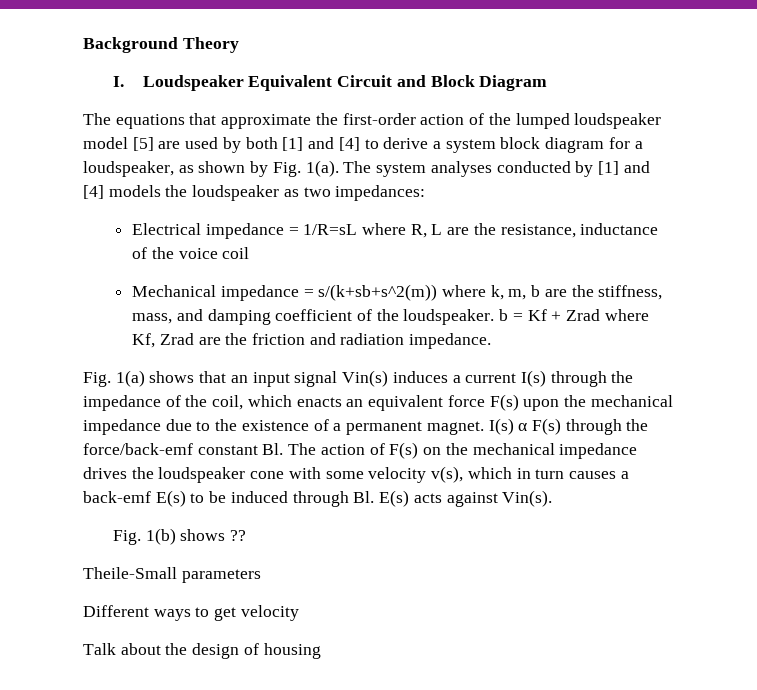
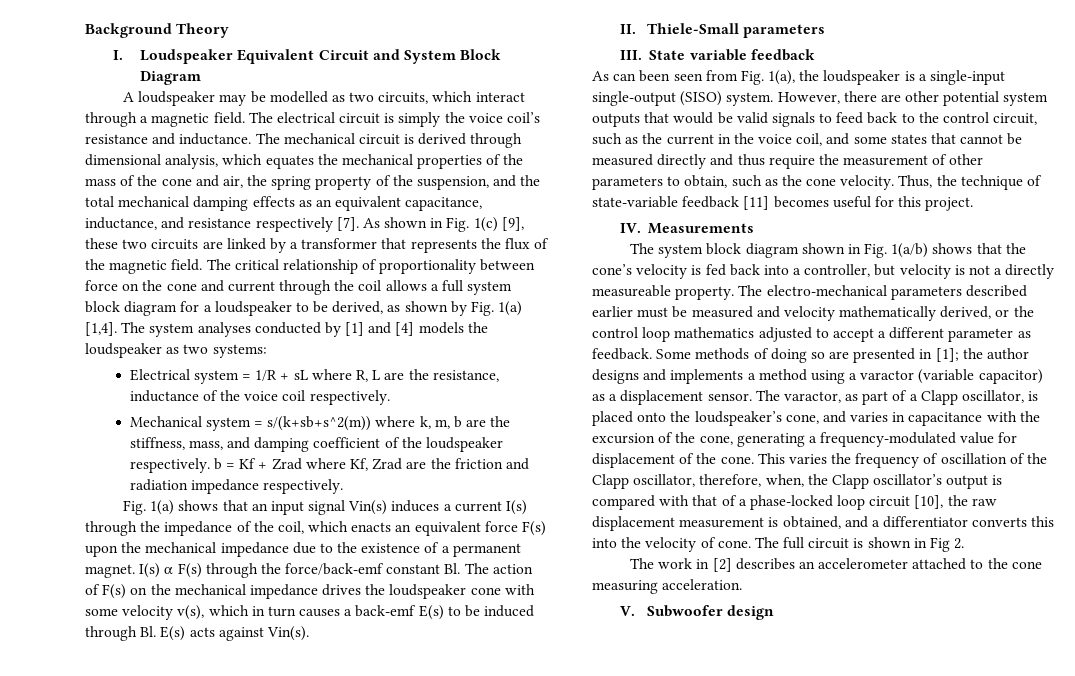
- I. Loudspeaker Equivalent Circuit and Block Diagram
+ I. Loudspeaker Equivalent Circuit and System Block Diagram
- The equations that approximate the first-order action of the lumped loudspeaker model [5] are used by both [1] and [4] to derive a system block diagram for a loudspeaker, as shown by Fig. 1(a).
+ A loudspeaker may be modelled as two circuits, which interact through a magnetic field. The electrical circuit is simply the voice coil’s resistance and inductance. The mechanical circuit is derived through dimensional analysis, which equates the mechanical properties of the mass of the cone and air, the spring property of the suspension, and the total mechanical damping effects as an equivalent capacitance, inductance, and resistance respectively [7]. As shown in Fig. 1(c) [9], these two circuits are linked by a transformer that represents the flux of the magnetic field. The critical relationship of proportionality between force on the cone and current through the coil allows a full system block diagram for a loudspeaker to be derived, as shown by Fig. 1(a) [1,4].
- The system analyses conducted by [1] and [4] models the loudspeaker as two impedances:
+ The system analyses conducted by [1] and [4] models the loudspeaker as two systems:
- Electrical impedance = 1/R=sL where R, L are the resistance, inductance of the voice coil
+ Electrical system = 1/R + sL where R, L are the resistance, inductance of the voice coil respectively.
- Mechanical impedance = s/(k+sb+s^2(m)) where k, m, b are the stiffness, mass, and damping coefficient of the loudspeaker. b = Kf + Zrad where Kf, Zrad are the friction and radiation impedance.
+ Mechanical system = s/(k+sb+s^2(m)) where k, m, b are the stiffness, mass, and damping coefficient of the loudspeaker respectively. b = Kf + Zrad where Kf, Zrad are the friction and radiation impedance respectively.
- Fig. 1(b) shows ??
- Theile-Small parameters
- Different ways to get velocity
- Talk about the design of housing
+ II. Thiele-Small parameters
+ III. State variable feedback
+ As can been seen from Fig. 1(a), the loudspeaker is a single-input single-output (SISO) system. However, there are other potential system outputs that would be valid signals to feed back to the control circuit, such as the current in the voice coil, and some states that cannot be measured directly and thus require the measurement of other parameters to obtain, such as the cone velocity. Thus, the technique of state-variable feedback [11] becomes useful for this project.
+ IV. Measurements
+ The system block diagram shown in Fig. 1(a/b) shows that the cone’s velocity is fed back into a controller, but velocity is not a directly measureable property. The electro-mechanical parameters described earlier must be measured and velocity mathematically derived, or the control loop mathematics adjusted to accept a different parameter as feedback. Some methods of doing so are presented in [1]; the author designs and implements a method using a varactor (variable capacitor) as a displacement sensor. The varactor, as part of a Clapp oscillator, is placed onto the loudspeaker’s cone, and varies in capacitance with the excursion of the cone, generating a frequency-modulated value for displacement of the cone. This varies the frequency of oscillation of the Clapp oscillator, therefore, when, the Clapp oscillator’s output is compared with that of a phase-locked loop circuit [10], the raw displacement measurement is obtained, and a differentiator converts this into the velocity of cone. The full circuit is shown in Fig 2.
+ The work in [2] describes an accelerometer attached to the cone measuring acceleration.
+ V. Subwoofer design

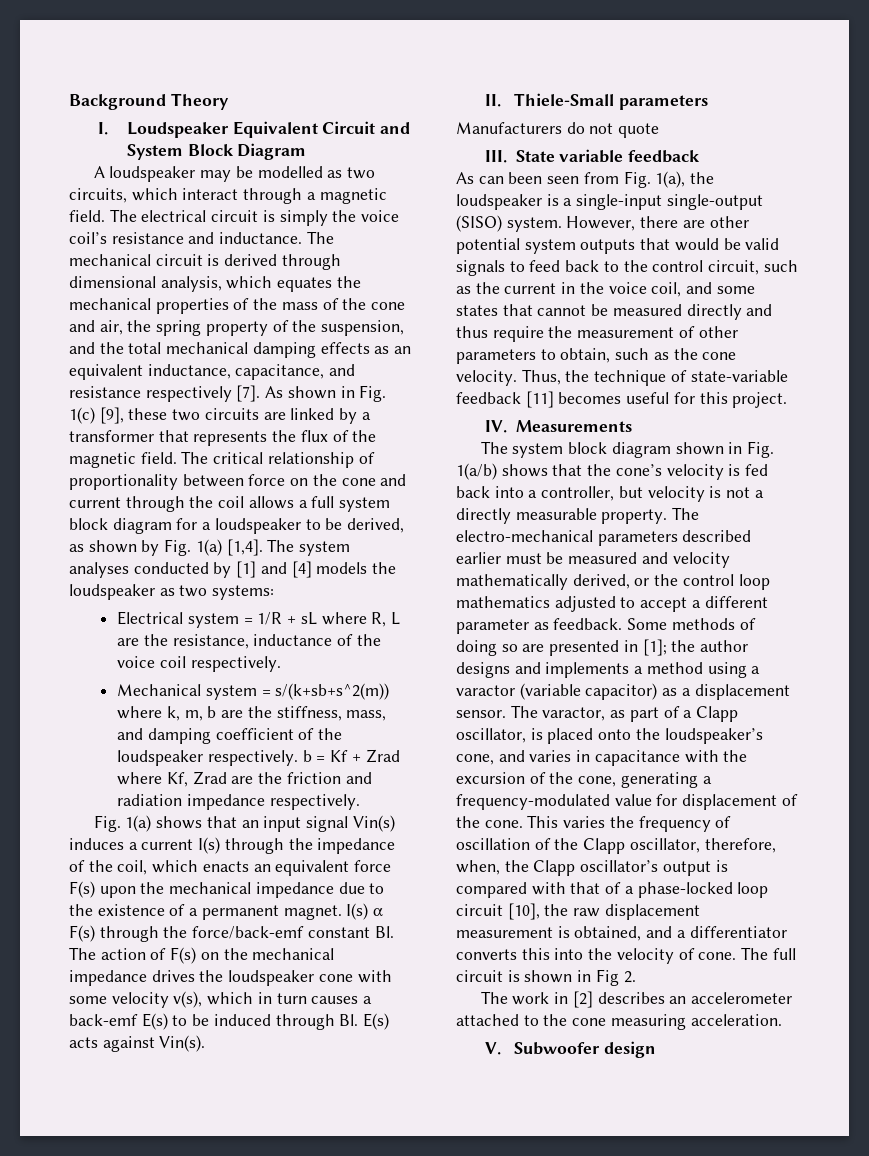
- The mechanical circuit is derived through dimensional analysis, which equates the mechanical properties of the mass of the cone and air, the spring property of the suspension, and the total mechanical damping effects as an equivalent capacitance, inductance, and resistance respectively [7].
+ The mechanical circuit is derived through dimensional analysis, which equates the mechanical properties of the mass of the cone and air, the spring property of the suspension, and the total mechanical damping effects as an equivalent inductance, capacitance, and resistance respectively [7].
+ Manufacturers do not quote
- The system block diagram shown in Fig. 1(a/b) shows that the cone’s velocity is fed back into a controller, but velocity is not a directly measureable property.
+ The system block diagram shown in Fig. 1(a/b) shows that the cone’s velocity is fed back into a controller, but velocity is not a directly measurable property.

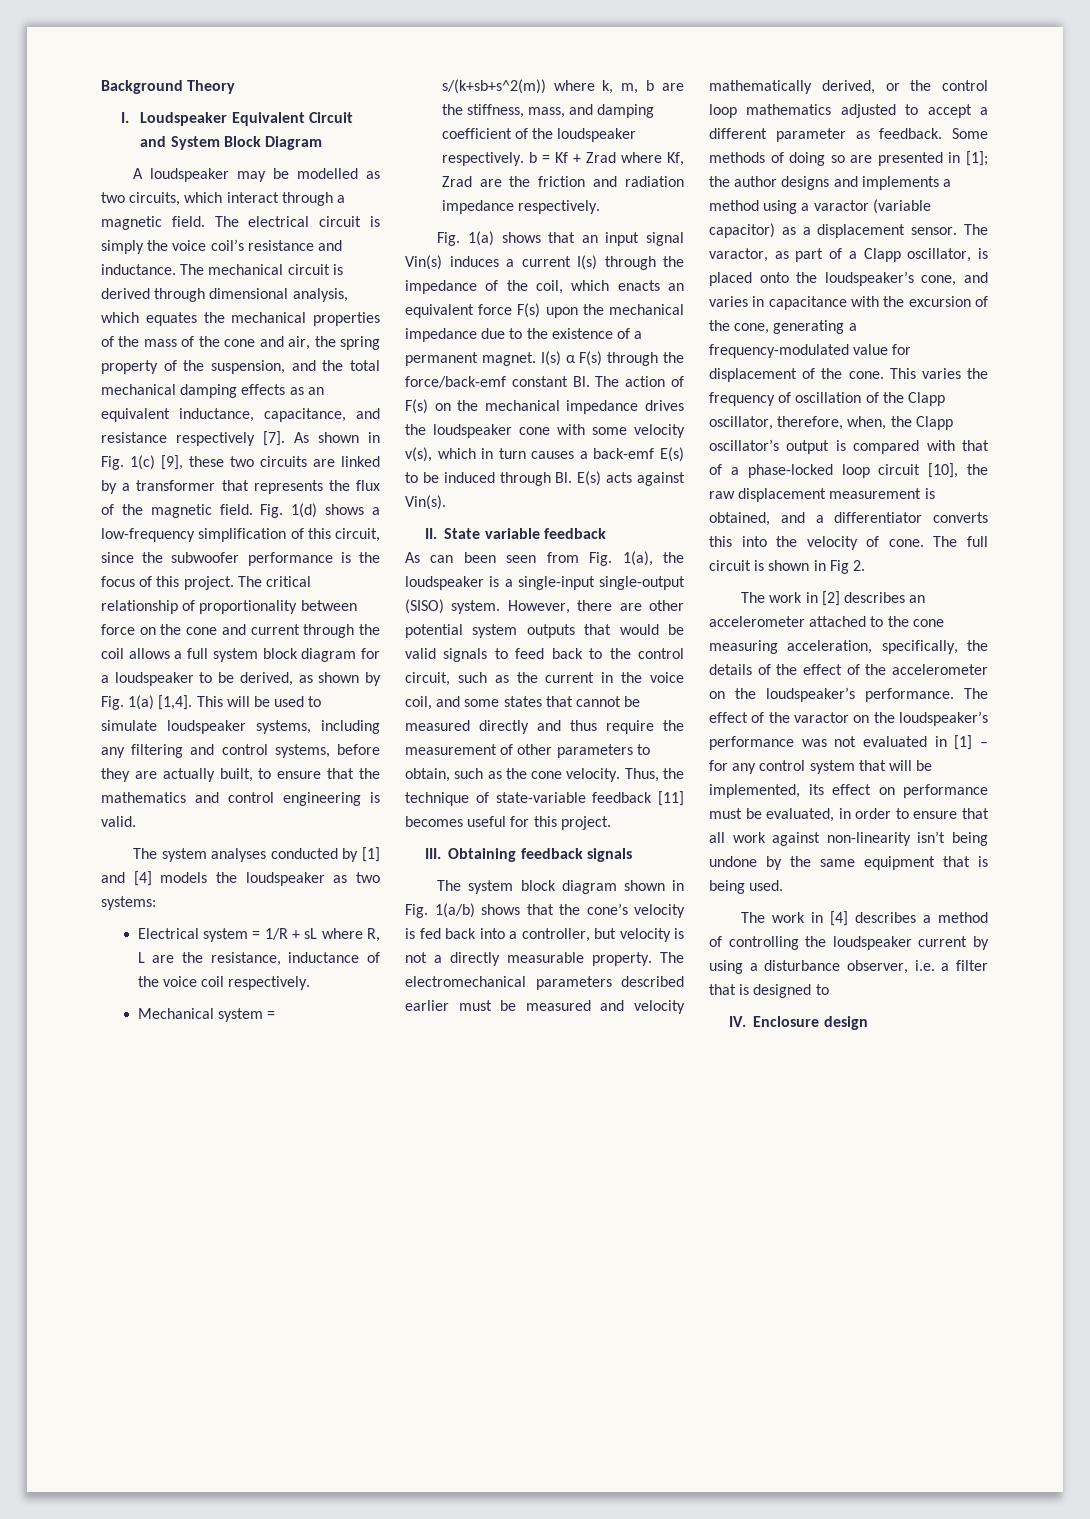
+ Fig. 1(d) shows a low-frequency simplification of this circuit, since the subwoofer performance is the focus of this project.
- The critical relationship of proportionality between force on the cone and current through the coil allows a full system block diagram for a loudspeaker to be derived, as shown by Fig. 1(a) [1,4]. The system analyses conducted by [1] and [4] models the loudspeaker as two systems:
+ The critical relationship of proportionality between force on the cone and current through the coil allows a full system block diagram for a loudspeaker to be derived, as shown by Fig. 1(a) [1,4]. This will be used to simulate loudspeaker systems, including any filtering and control systems, before they are actually built, to ensure that the mathematics and control engineering is valid.
+ The system analyses conducted by [1] and [4] models the loudspeaker as two systems:
- II. Thiele-Small parameters
- Manufacturers do not quote
- III. State variable feedback
+ II. State variable feedback
- IV. Measurements
+ III. Obtaining feedback signals
- The electro-mechanical parameters described earlier must be measured and velocity mathematically derived, or the control loop mathematics adjusted to accept a different parameter as feedback.
+ The electromechanical parameters described earlier must be measured and velocity mathematically derived, or the control loop mathematics adjusted to accept a different parameter as feedback.
- The work in [2] describes an accelerometer attached to the cone measuring acceleration.
- V. Subwoofer design
+ The work in [2] describes an accelerometer attached to the cone measuring acceleration, specifically, the details of the effect of the accelerometer on the loudspeaker’s performance. The effect of the varactor on the loudspeaker’s performance was not evaluated in [1] – for any control system that will be implemented, its effect on performance must be evaluated, in order to ensure that all work against non-linearity isn’t being undone by the same equipment that is being used.
+ The work in [4] describes a method of controlling the loudspeaker current by using a disturbance observer, i.e. a filter that is designed to
+ IV. Enclosure design

